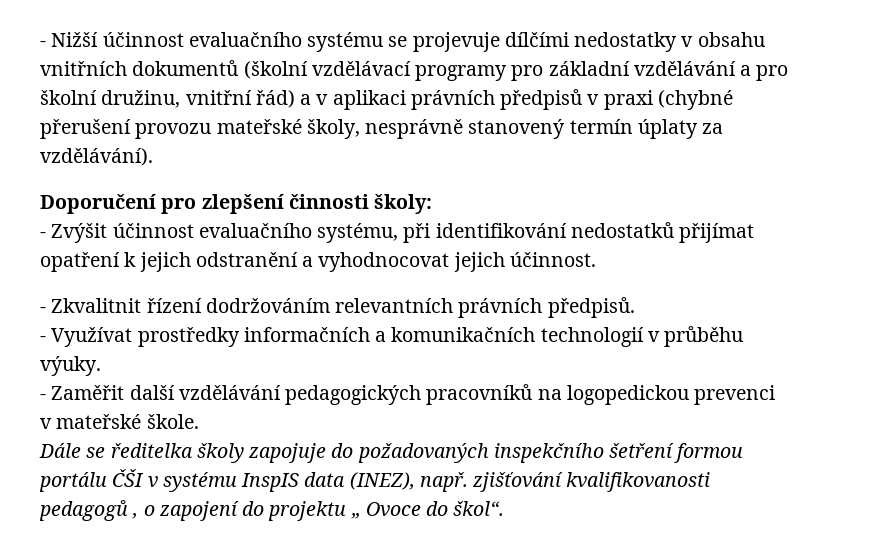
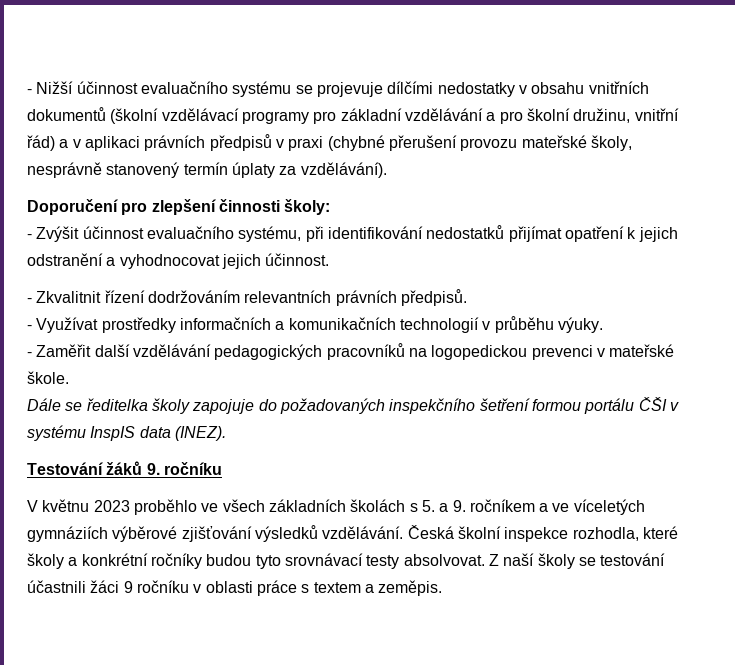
- Dále se ředitelka školy zapojuje do požadovaných inspekčního šetření formou portálu ČŠI v systému InspIS data (INEZ), např. zjišťování kvalifikovanosti pedagogů , o zapojení do projektu „ Ovoce do škol“.
+ Dále se ředitelka školy zapojuje do požadovaných inspekčního šetření formou portálu ČŠI v systému InspIS data (INEZ).
+ Testování žáků 9. ročníku
+ V květnu 2023 proběhlo ve všech základních školách s 5. a 9. ročníkem a ve víceletých gymnáziích výběrové zjišťování výsledků vzdělávání. Česká školní inspekce rozhodla, které školy a konkrétní ročníky budou tyto srovnávací testy absolvovat. Z naší školy se testování účastnili žáci 9 ročníku v oblasti práce s textem a zeměpis.

